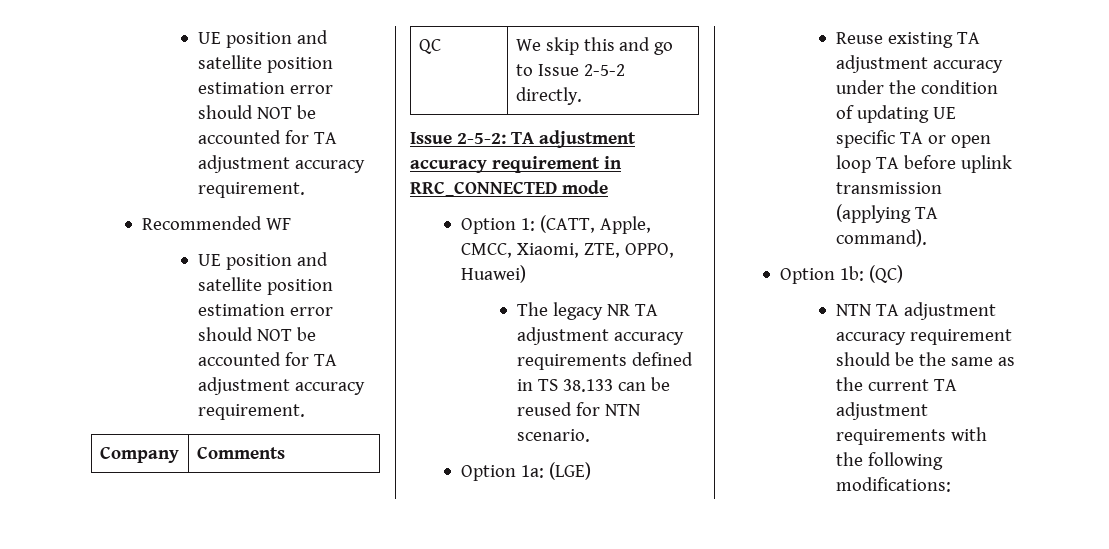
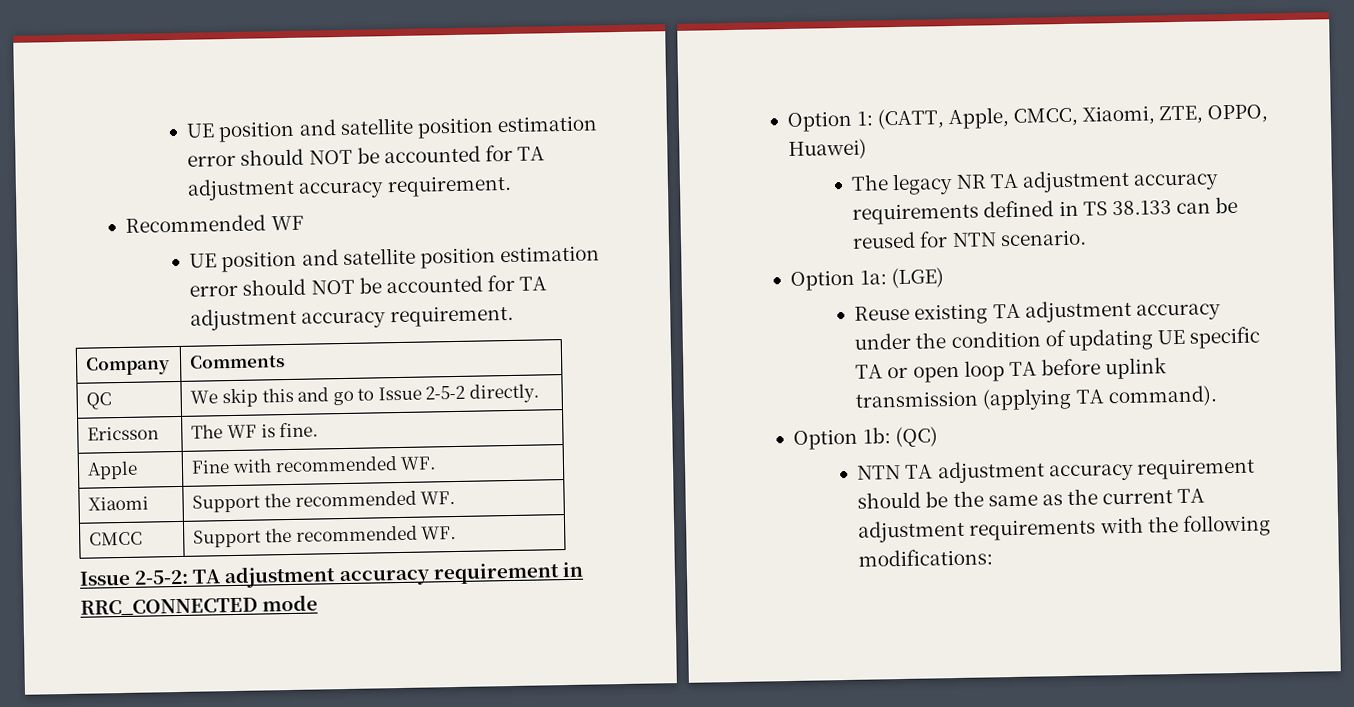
+ Ericsson | The WF is fine.
+ Apple | Fine with recommended WF.
+ Xiaomi | Support the recommended WF.
+ CMCC | Support the recommended WF.

